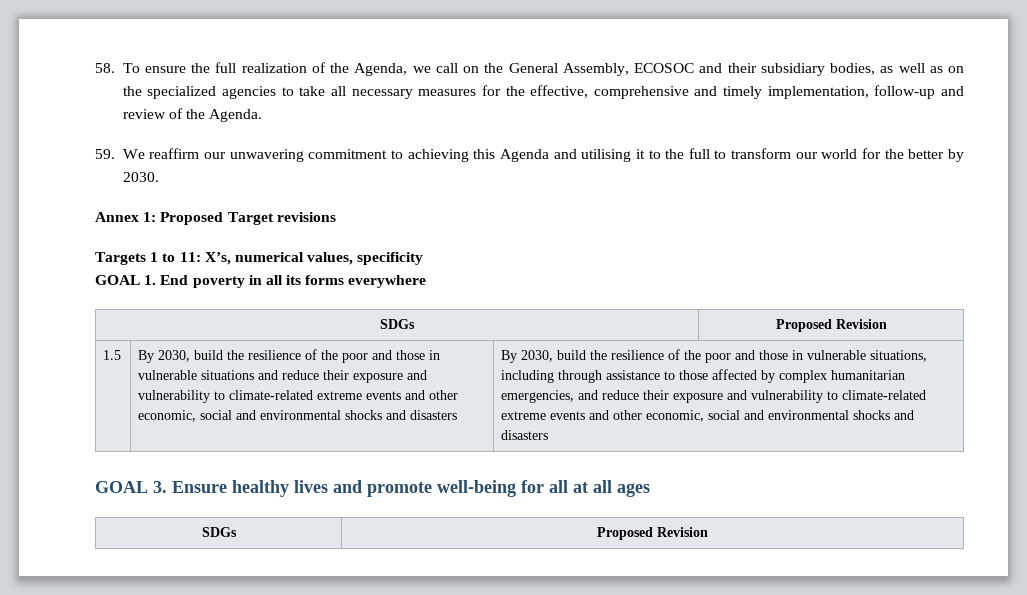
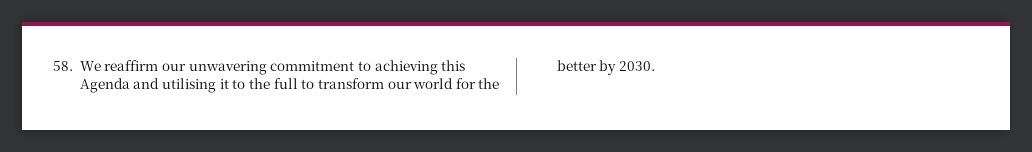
- 58. To ensure the full realization of the Agenda, we call on the General Assembly, ECOSOC and their subsidiary bodies, as well as on the specialized agencies to take all necessary measures for the effective, comprehensive and timely implementation, follow-up and review of the Agenda.
- 59. We reaffirm our unwavering commitment to achieving this Agenda and utilising it to the full to transform our world for the better by 2030.
+ 58. We reaffirm our unwavering commitment to achieving this Agenda and utilising it to the full to transform our world for the better by 2030.
- Annex 1: Proposed Target revisions
- Targets 1 to 11: X’s, numerical values, specificity
- GOAL 1. End poverty in all its forms everywhere
- SDGs | Proposed Revision
- 1.5 | By 2030, build the resilience of the poor and those in vulnerable situations and reduce their exposure and vulnerability to climate-related extreme events and other economic, social and environmental shocks and disasters | By 2030, build the resilience of the poor and those in vulnerable situations, including through assistance to those affected by complex humanitarian emergencies, and reduce their exposure and vulnerability to climate-related extreme events and other economic, social and environmental shocks and disasters
- GOAL 3. Ensure healthy lives and promote well-being for all at all ages
- SDGs | Proposed Revision

